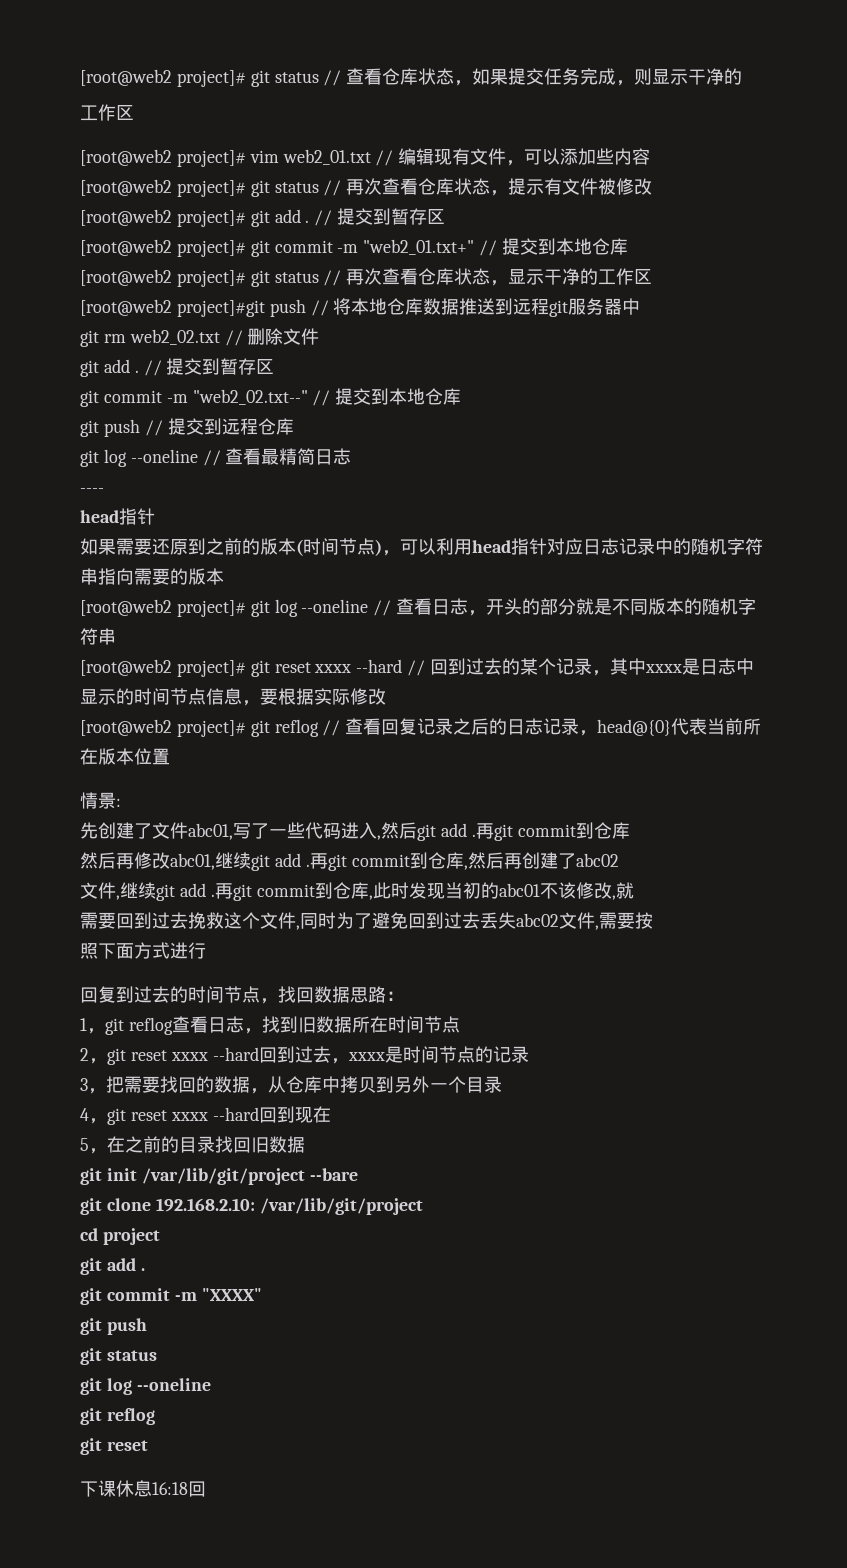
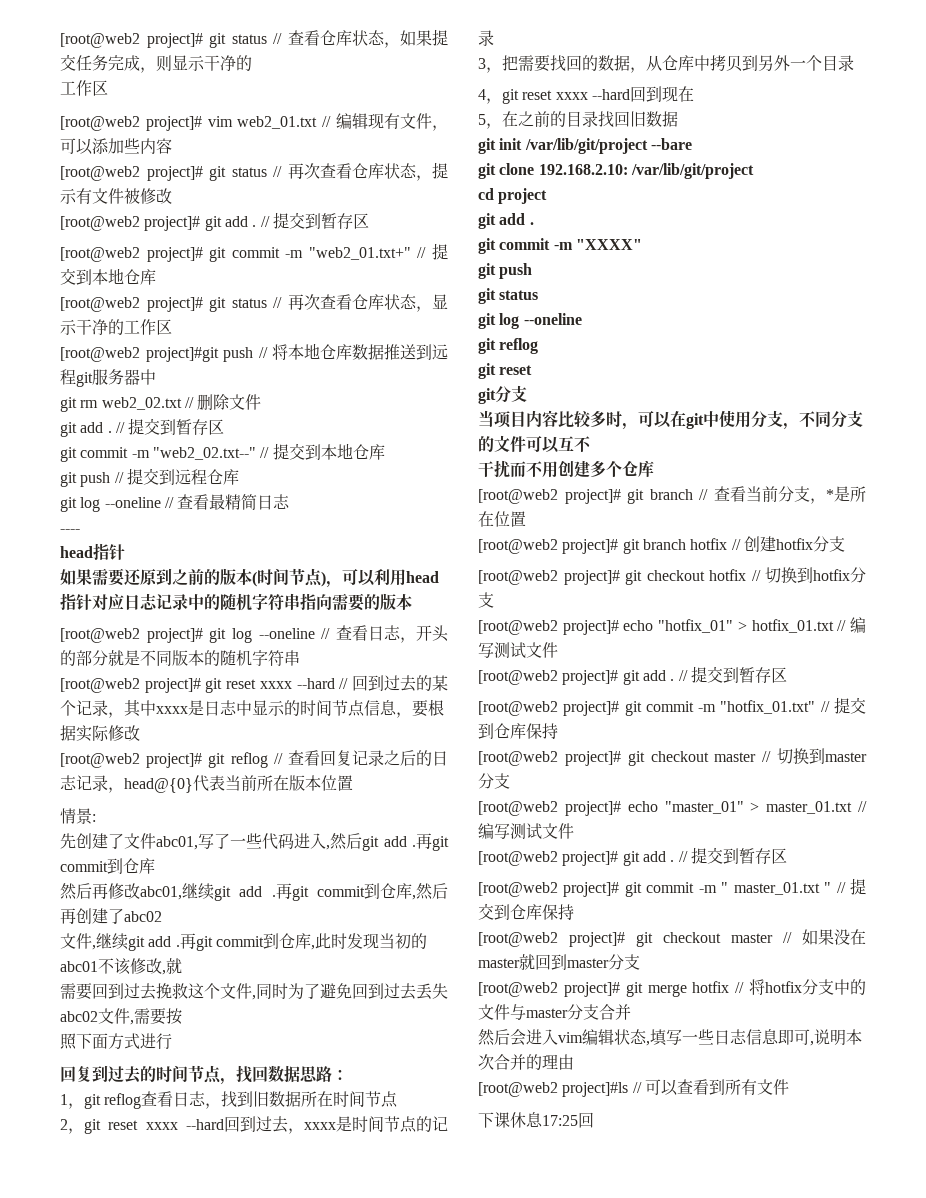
+ git分支
+ 当项目内容比较多时，可以在git中使用分支，不同分支的文件可以互不
+ 干扰而不用创建多个仓库
+ [root@web2 project]# git branch // 查看当前分支，*是所在位置
+ [root@web2 project]# git branch hotfix // 创建hotfix分支
+ [root@web2 project]# git checkout hotfix // 切换到hotfix分支
+ [root@web2 project]# echo "hotfix_01" > hotfix_01.txt // 编写测试文件
+ [root@web2 project]# git add . // 提交到暂存区
+ [root@web2 project]# git commit -m "hotfix_01.txt" // 提交到仓库保持
+ [root@web2 project]# git checkout master // 切换到master分支
+ [root@web2 project]# echo "master_01" > master_01.txt // 编写测试文件
+ [root@web2 project]# git add . // 提交到暂存区
+ [root@web2 project]# git commit -m " master_01.txt " // 提交到仓库保持
+ [root@web2 project]# git checkout master // 如果没在master就回到master分支
+ [root@web2 project]# git merge hotfix // 将hotfix分支中的文件与master分支合并
+ 然后会进入vim编辑状态,填写一些日志信息即可,说明本次合并的理由
+ [root@web2 project]#ls // 可以查看到所有文件
- 下课休息16:18回
+ 下课休息17:25回

